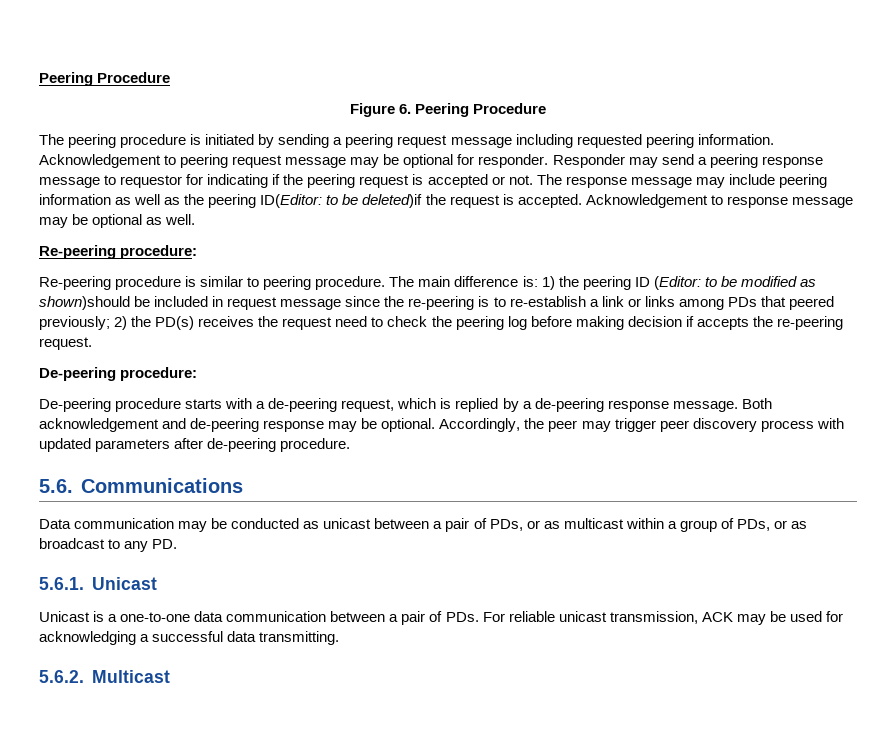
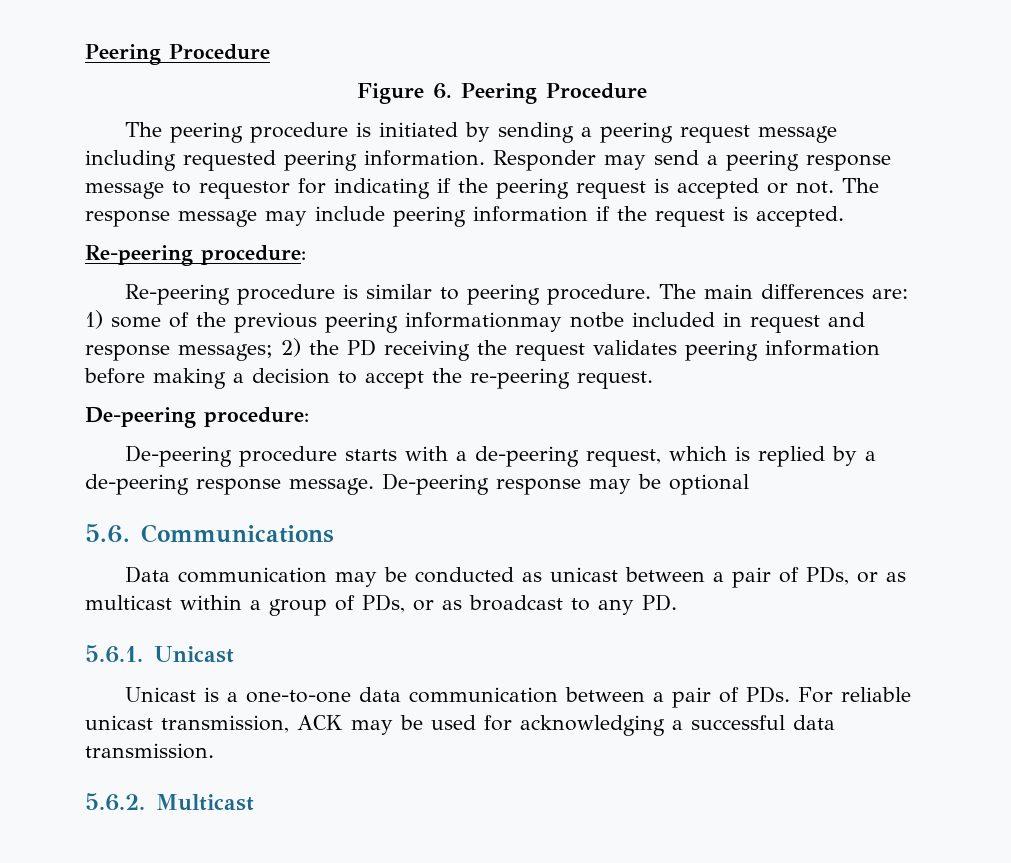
- Acknowledgement to peering request message may be optional for responder.
- The response message may include peering information as well as the peering ID(Editor: to be deleted)if the request is accepted. Acknowledgement to response message may be optional as well.
+ The response message may include peering information if the request is accepted.
- The main difference is: 1) the peering ID (Editor: to be modified as shown)should be included in request message since the re-peering is to re-establish a link or links among PDs that peered previously; 2) the PD(s) receives the request need to check the peering log before making decision if accepts the re-peering request.
+ The main differences are: 1) some of the previous peering informationmay notbe included in request and response messages; 2) the PD receiving the request validates peering information before making a decision to accept the re-peering request.
- Both acknowledgement and de-peering response may be optional. Accordingly, the peer may trigger peer discovery process with updated parameters after de-peering procedure.
+ De-peering response may be optional
- Unicast is a one-to-one data communication between a pair of PDs. For reliable unicast transmission, ACK may be used for acknowledging a successful data transmitting.
+ Unicast is a one-to-one data communication between a pair of PDs. For reliable unicast transmission, ACK may be used for acknowledging a successful data transmission.

